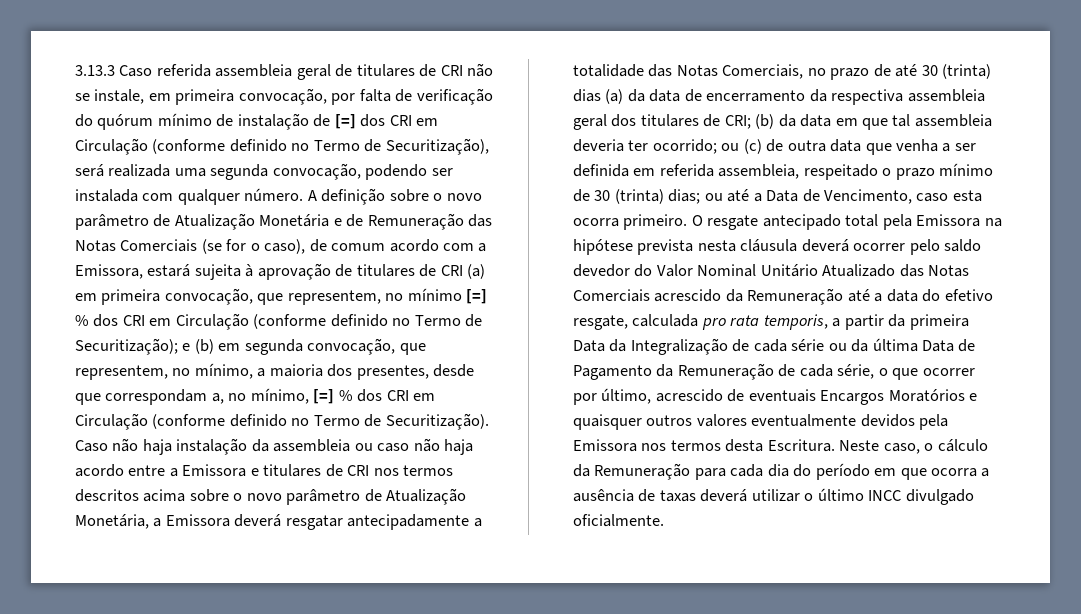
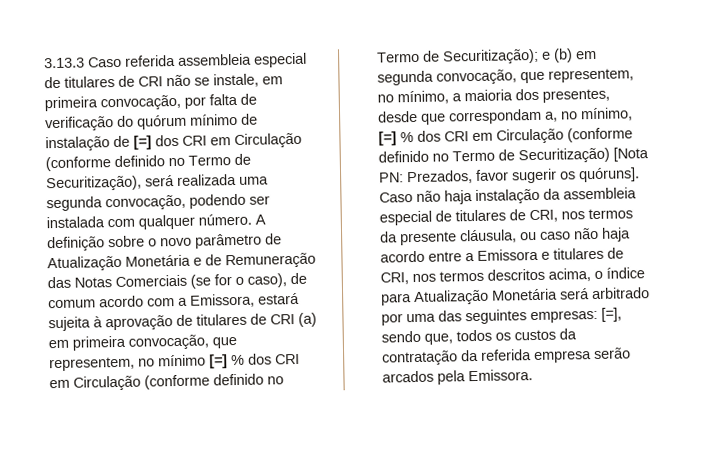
- 3.13.3 Caso referida assembleia geral de titulares de CRI não se instale, em primeira convocação, por falta de verificação do quórum mínimo de instalação de [=] dos CRI em Circulação (conforme definido no Termo de Securitização), será realizada uma segunda convocação, podendo ser instalada com qualquer número.
+ 3.13.3 Caso referida assembleia especial de titulares de CRI não se instale, em primeira convocação, por falta de verificação do quórum mínimo de instalação de [=] dos CRI em Circulação (conforme definido no Termo de Securitização), será realizada uma segunda convocação, podendo ser instalada com qualquer número.
- e (b) em segunda convocação, que representem, no mínimo, a maioria dos presentes, desde que correspondam a, no mínimo, [=] % dos CRI em Circulação (conforme definido no Termo de Securitização).
+ e (b) em segunda convocação, que representem, no mínimo, a maioria dos presentes, desde que correspondam a, no mínimo, [=] % dos CRI em Circulação (conforme definido no Termo de Securitização) [Nota PN: Prezados, favor sugerir os quóruns].
- Caso não haja instalação da assembleia ou caso não haja acordo entre a Emissora e titulares de CRI nos termos descritos acima sobre o novo parâmetro de Atualização Monetária, a Emissora deverá resgatar antecipadamente a totalidade das Notas Comerciais, no prazo de até 30 (trinta) dias (a) da data de encerramento da respectiva assembleia geral dos titulares de CRI; (b) da data em que tal assembleia deveria ter ocorrido; ou (c) de outra data que venha a ser definida em referida assembleia, respeitado o prazo mínimo de 30 (trinta) dias; ou até a Data de Vencimento, caso esta ocorra primeiro. O resgate antecipado total pela Emissora na hipótese prevista nesta cláusula deverá ocorrer pelo saldo devedor do Valor Nominal Unitário Atualizado das Notas Comerciais acrescido da Remuneração até a data do efetivo resgate, calculada pro rata temporis, a partir da primeira Data da Integralização de cada série ou da última Data de Pagamento da Remuneração de cada série, o que ocorrer por último, acrescido de eventuais Encargos Moratórios e quaisquer outros valores eventualmente devidos pela Emissora nos termos desta Escritura. Neste caso, o cálculo da Remuneração para cada dia do período em que ocorra a ausência de taxas deverá utilizar o último INCC divulgado oficialmente.
+ Caso não haja instalação da assembleia especial de titulares de CRI, nos termos da presente cláusula, ou caso não haja acordo entre a Emissora e titulares de CRI, nos termos descritos acima, o índice para Atualização Monetária será arbitrado por uma das seguintes empresas: [=], sendo que, todos os custos da contratação da referida empresa serão arcados pela Emissora.

